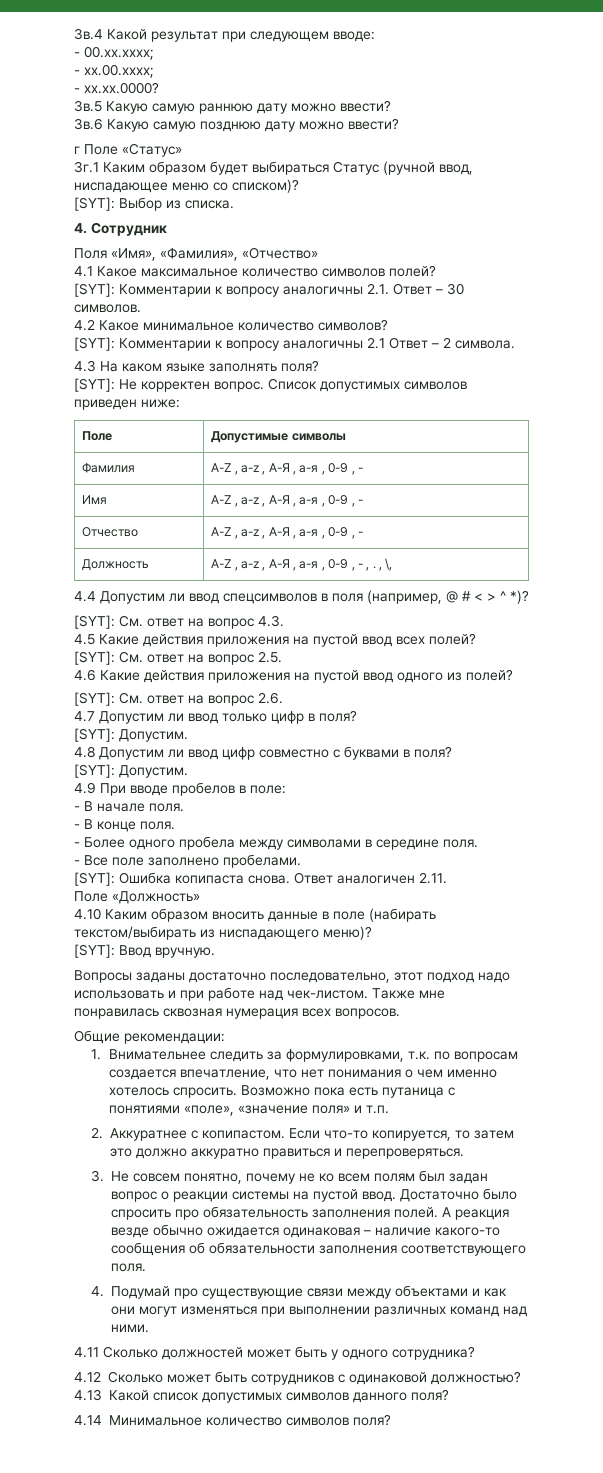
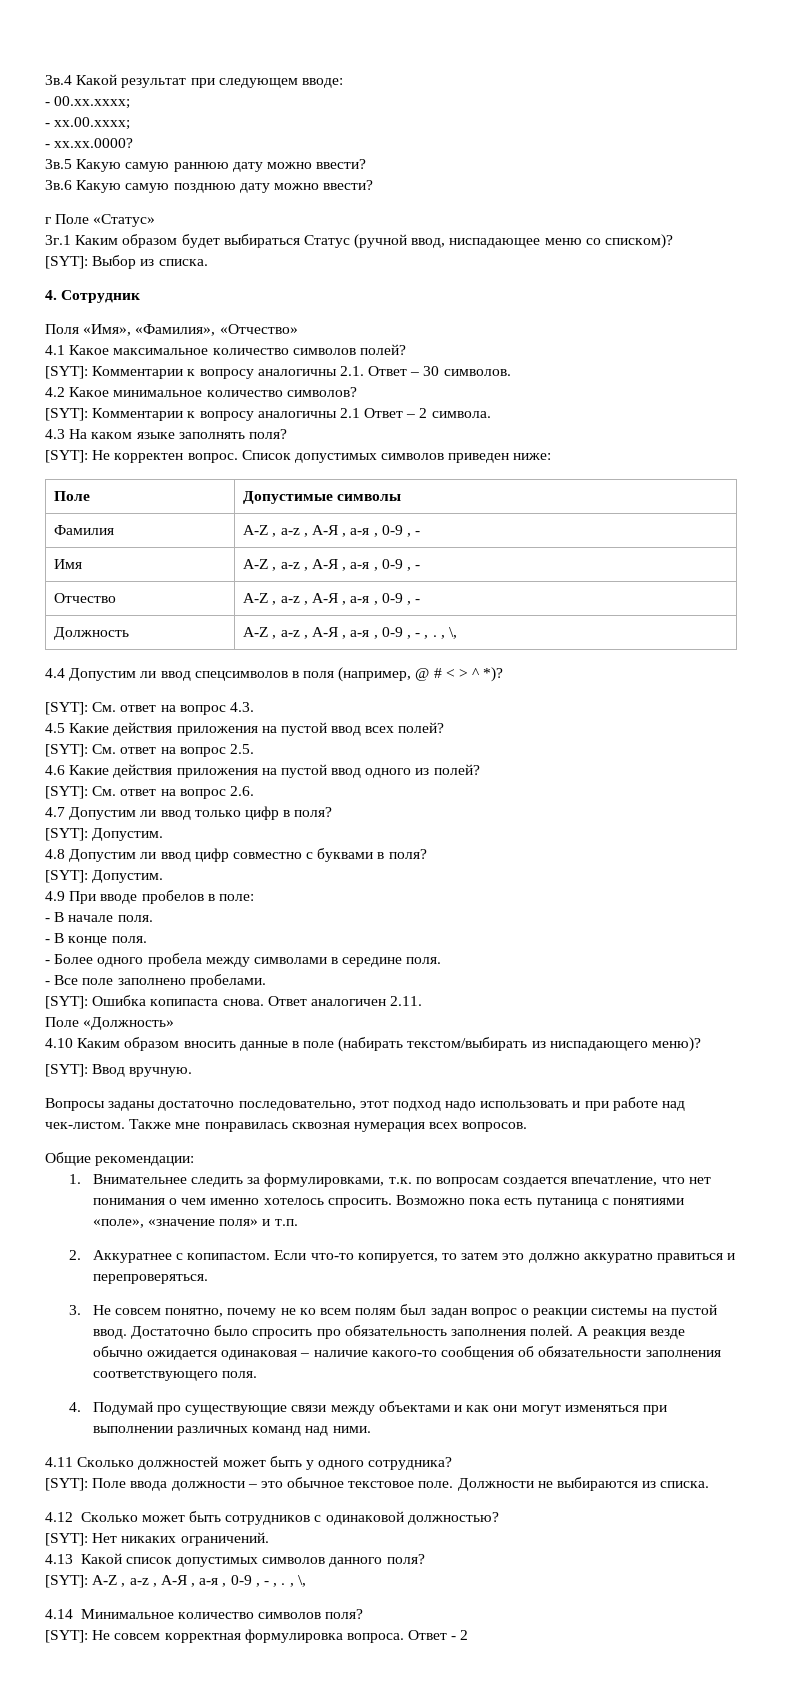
+ [SYT]: Поле ввода должности – это обычное текстовое поле. Должности не выбираются из списка.
+ [SYT]: Нет никаких ограничений.
+ [SYT]: A-Z , a-z , А-Я , а-я , 0-9 , - , . , \,
+ [SYT]: Не совсем корректная формулировка вопроса. Ответ - 2

